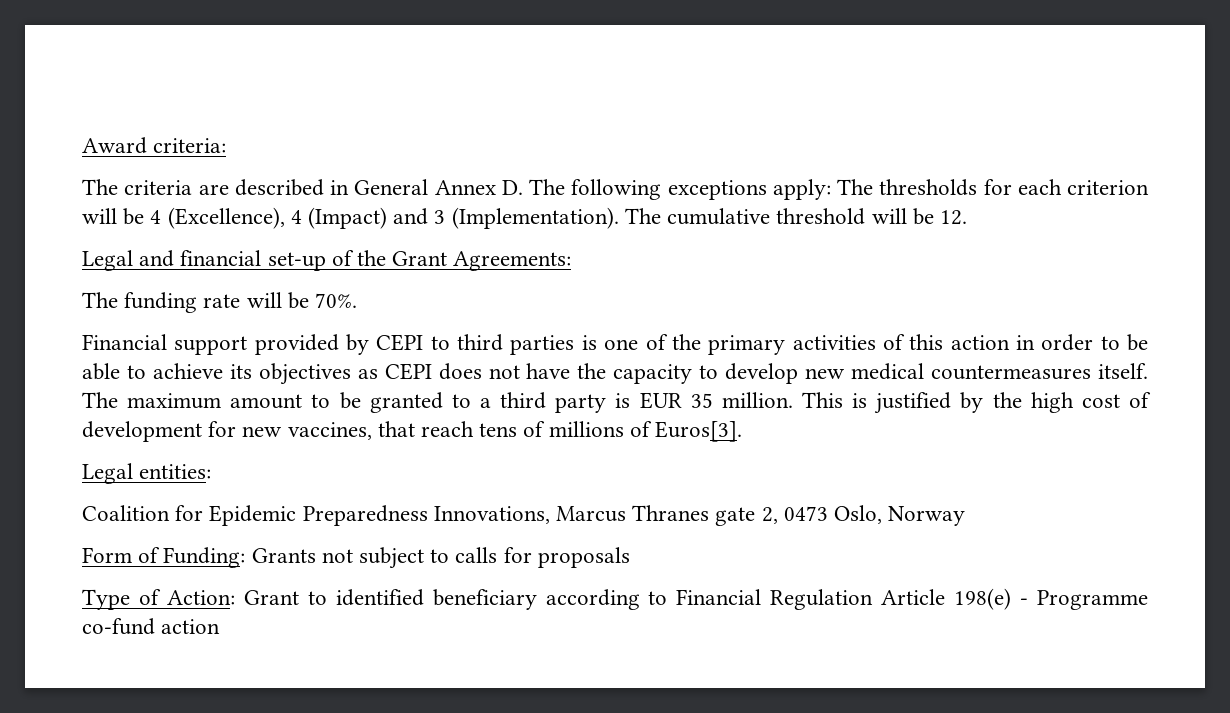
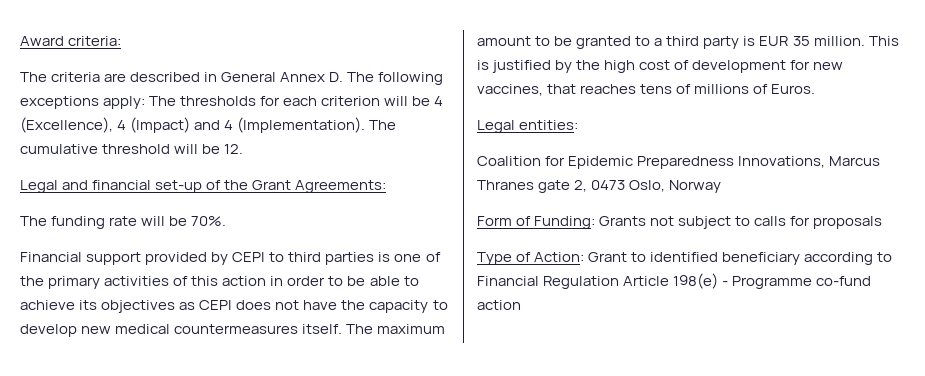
- The criteria are described in General Annex D. The following exceptions apply: The thresholds for each criterion will be 4 (Excellence), 4 (Impact) and 3 (Implementation).
+ The criteria are described in General Annex D. The following exceptions apply: The thresholds for each criterion will be 4 (Excellence), 4 (Impact) and 4 (Implementation).
- This is justified by the high cost of development for new vaccines, that reach tens of millions of Euros[3].
+ This is justified by the high cost of development for new vaccines, that reaches tens of millions of Euros.

